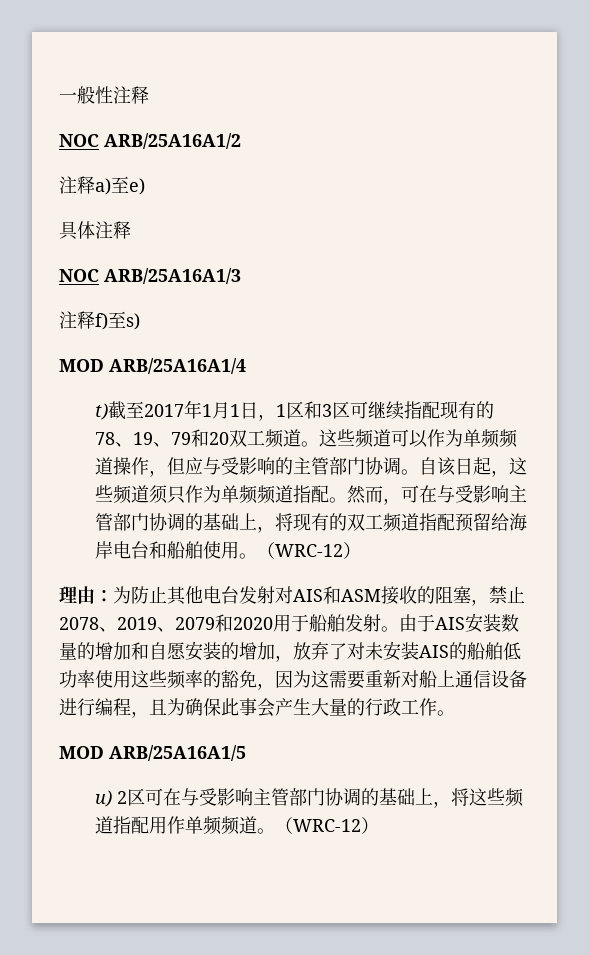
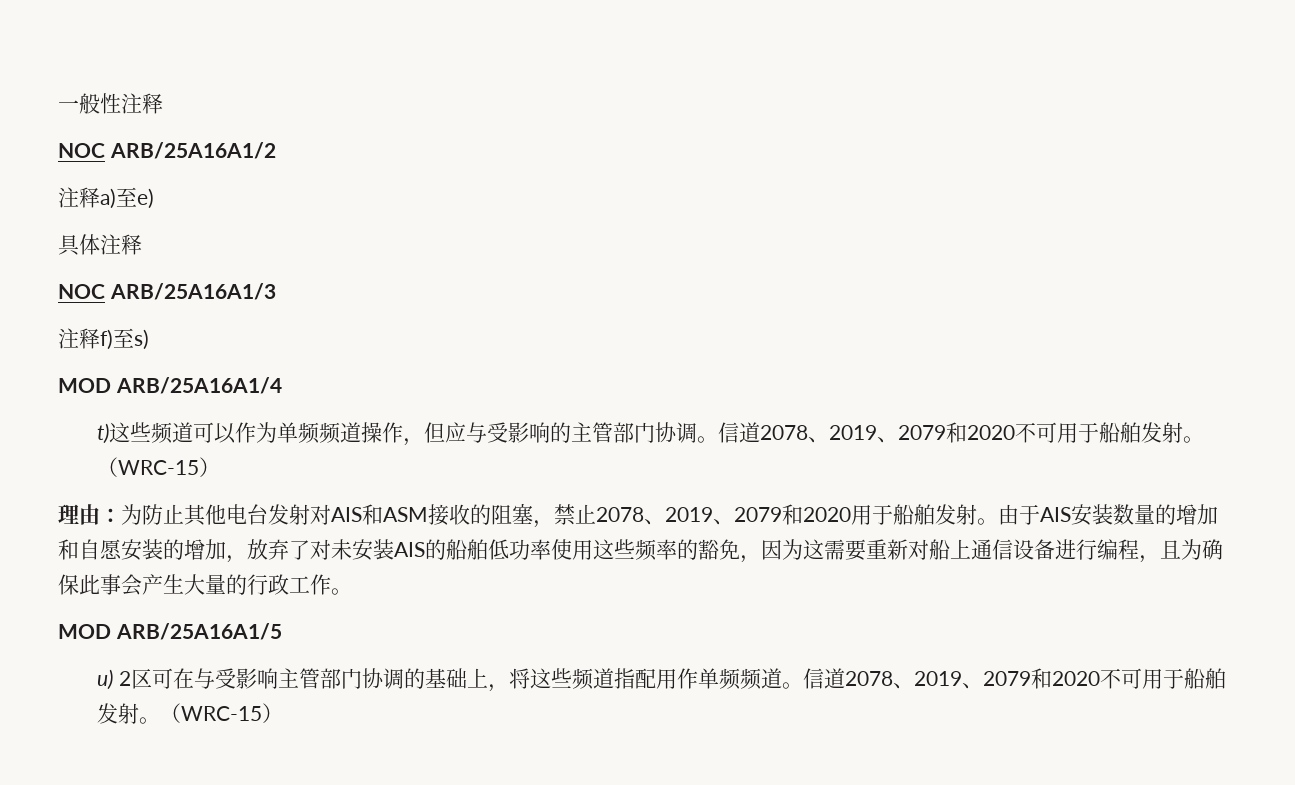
- t)截至2017年1月1日，1区和3区可继续指配现有的78、19、79和20双工频道。这些频道可以作为单频频道操作，但应与受影响的主管部门协调。自该日起，这些频道须只作为单频频道指配。然而，可在与受影响主管部门协调的基础上，将现有的双工频道指配预留给海岸电台和船舶使用。（WRC-12）
+ t)这些频道可以作为单频频道操作，但应与受影响的主管部门协调。信道2078、2019、2079和2020不可用于船舶发射。（WRC-15）
- u) 2区可在与受影响主管部门协调的基础上，将这些频道指配用作单频频道。（WRC-12）
+ u) 2区可在与受影响主管部门协调的基础上，将这些频道指配用作单频频道。信道2078、2019、2079和2020不可用于船舶发射。（WRC-15）

